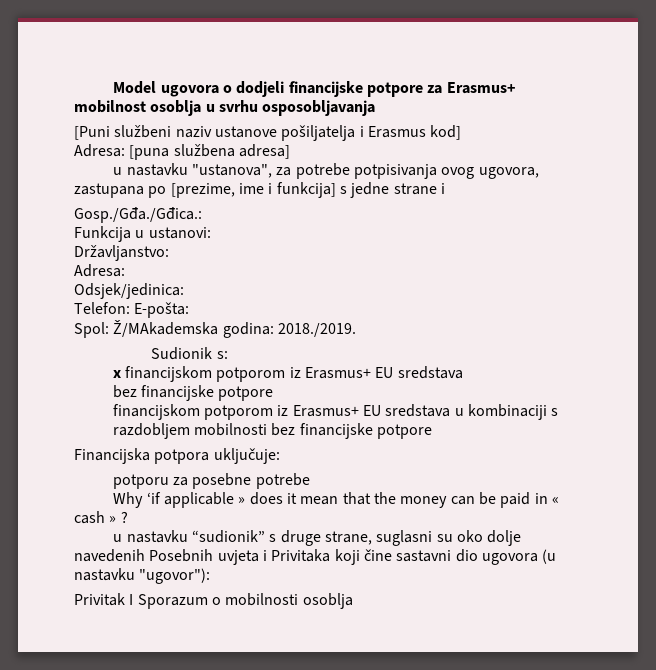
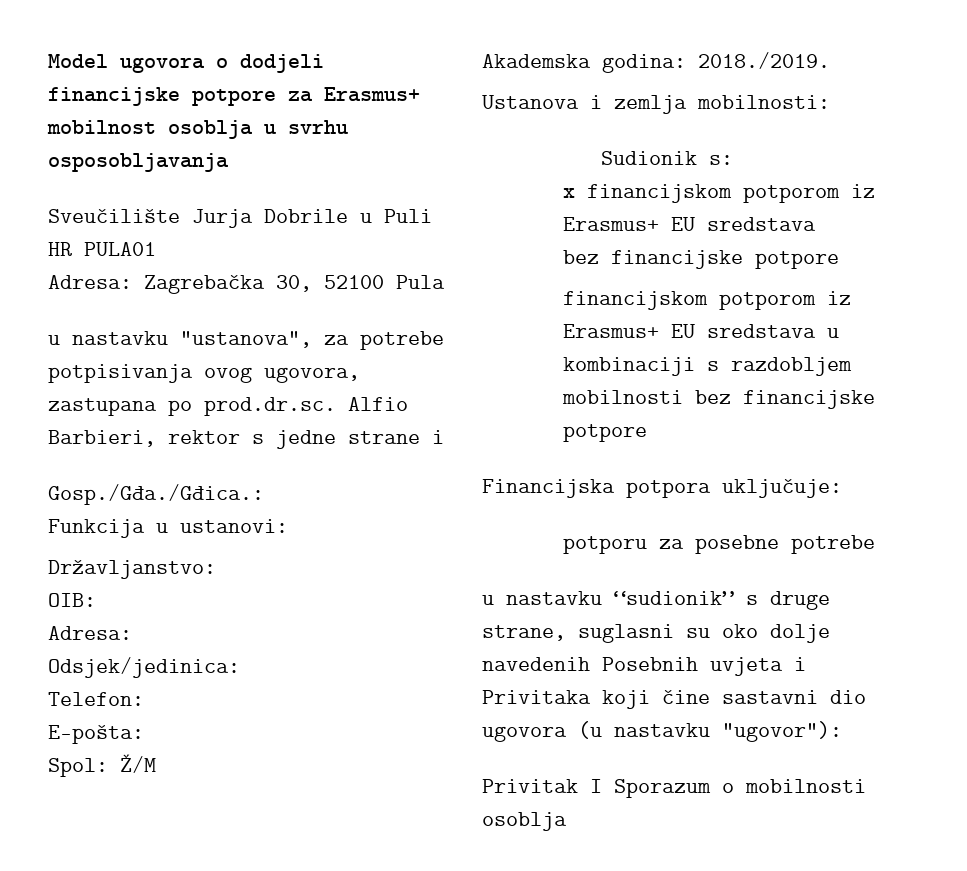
- [Puni službeni naziv ustanove pošiljatelja i Erasmus kod]
- Adresa: [puna službena adresa]
+ Sveučilište Jurja Dobrile u Puli HR PULA01
+ Adresa: Zagrebačka 30, 52100 Pula
- u nastavku "ustanova", za potrebe potpisivanja ovog ugovora, zastupana po [prezime, ime i funkcija] s jedne strane i
+ u nastavku "ustanova", za potrebe potpisivanja ovog ugovora, zastupana po prod.dr.sc. Alfio Barbieri, rektor s jedne strane i
+ OIB:
- Telefon: E-pošta:
+ Telefon:
+ E-pošta:
- Spol: Ž/MAkademska godina: 2018./2019.
+ Spol: Ž/M
+ Akademska godina: 2018./2019.
+ Ustanova i zemlja mobilnosti:
- Why ‘if applicable » does it mean that the money can be paid in « cash » ?

